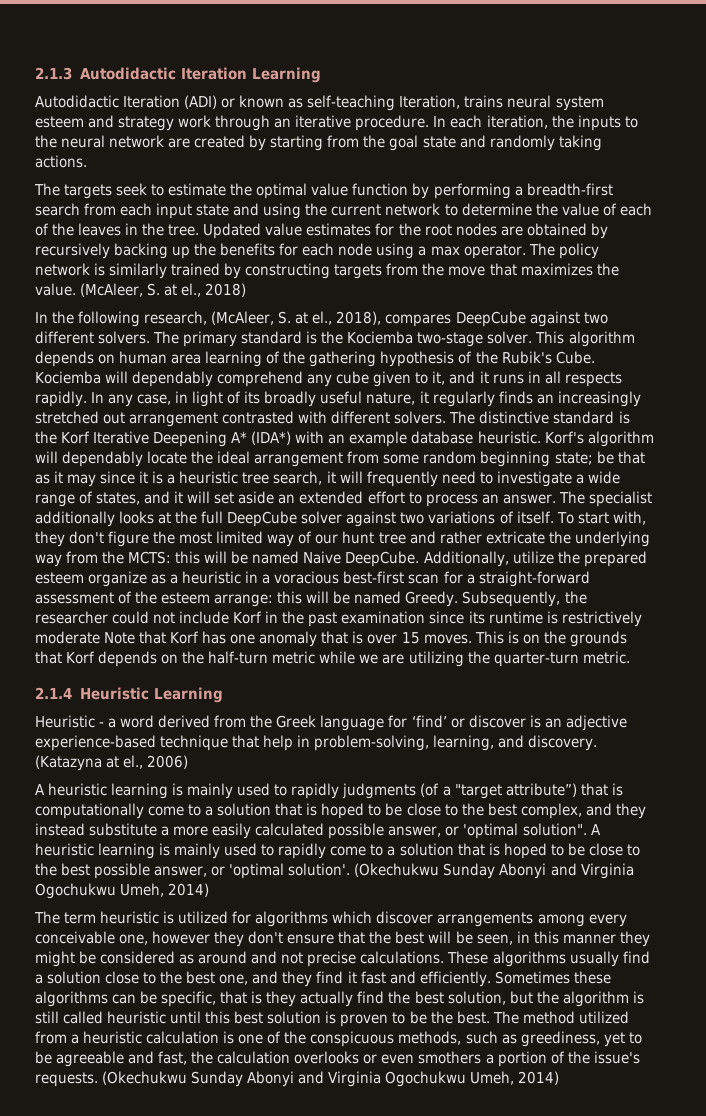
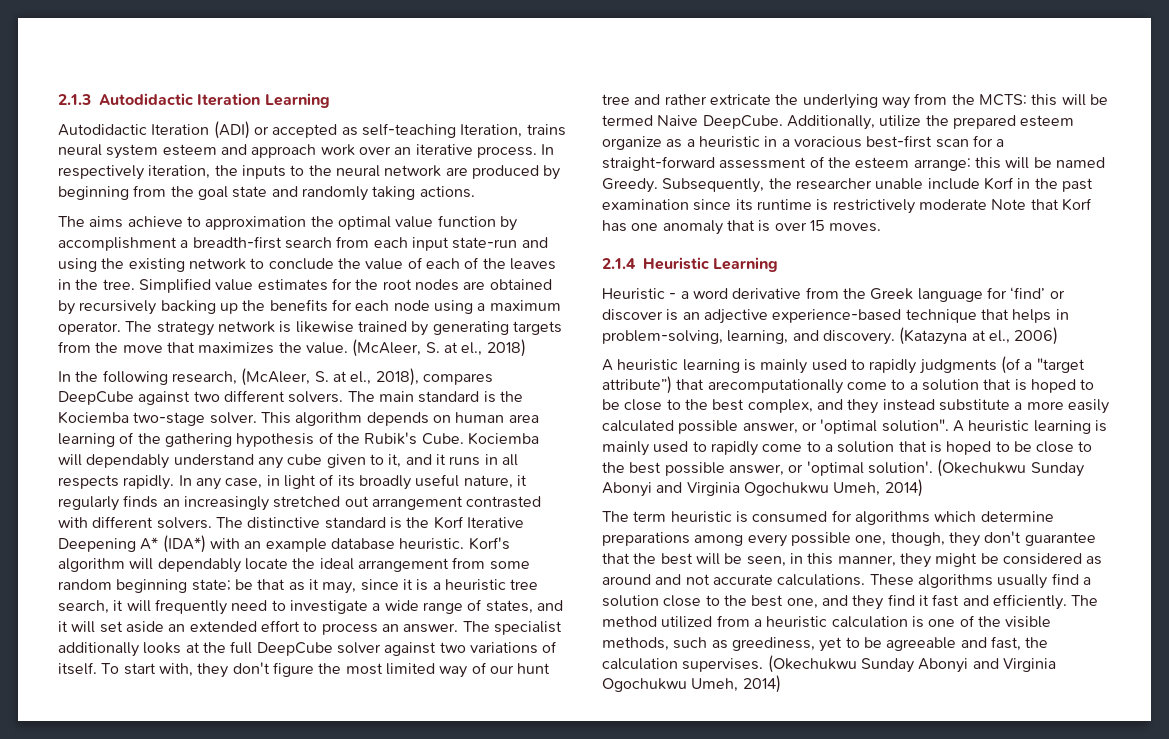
- Autodidactic Iteration (ADI) or known as self-teaching Iteration, trains neural system esteem and strategy work through an iterative procedure. In each iteration, the inputs to the neural network are created by starting from the goal state and randomly taking actions.
+ Autodidactic Iteration (ADI) or accepted as self-teaching Iteration, trains neural system esteem and approach work over an iterative process. In respectively iteration, the inputs to the neural network are produced by beginning from the goal state and randomly taking actions.
- The targets seek to estimate the optimal value function by performing a breadth-first search from each input state and using the current network to determine the value of each of the leaves in the tree.
+ The aims achieve to approximation the optimal value function by accomplishment a breadth-first search from each input state-run and using the existing network to conclude the value of each of the leaves in the tree.
- Updated value estimates for the root nodes are obtained by recursively backing up the benefits for each node using a max operator.
+ Simplified value estimates for the root nodes are obtained by recursively backing up the benefits for each node using a maximum operator.
- The policy network is similarly trained by constructing targets from the move that maximizes the value.
+ The strategy network is likewise trained by generating targets from the move that maximizes the value.
- The primary standard is the Kociemba two-stage solver.
+ The main standard is the Kociemba two-stage solver.
- Kociemba will dependably comprehend any cube given to it, and it runs in all respects rapidly.
+ Kociemba will dependably understand any cube given to it, and it runs in all respects rapidly.
- Korf's algorithm will dependably locate the ideal arrangement from some random beginning state; be that as it may since it is a heuristic tree search, it will frequently need to investigate a wide range of states, and it will set aside an extended effort to process an answer.
+ Korf's algorithm will dependably locate the ideal arrangement from some random beginning state; be that as it may, since it is a heuristic tree search, it will frequently need to investigate a wide range of states, and it will set aside an extended effort to process an answer.
- To start with, they don't figure the most limited way of our hunt tree and rather extricate the underlying way from the MCTS: this will be named Naive DeepCube.
+ To start with, they don't figure the most limited way of our hunt tree and rather extricate the underlying way from the MCTS: this will be termed Naive DeepCube.
- Subsequently, the researcher could not include Korf in the past examination since its runtime is restrictively moderate Note that Korf has one anomaly that is over 15 moves. This is on the grounds that Korf depends on the half-turn metric while we are utilizing the quarter-turn metric.
+ Subsequently, the researcher unable include Korf in the past examination since its runtime is restrictively moderate Note that Korf has one anomaly that is over 15 moves.
- Heuristic - a word derived from the Greek language for ‘find’ or discover is an adjective experience-based technique that help in problem-solving, learning, and discovery.
+ Heuristic - a word derivative from the Greek language for ‘find’ or discover is an adjective experience-based technique that helps in problem-solving, learning, and discovery.
- A heuristic learning is mainly used to rapidly judgments (of a "target attribute”) that is computationally come to a solution that is hoped to be close to the best complex, and they instead substitute a more easily calculated possible answer, or 'optimal solution".
+ A heuristic learning is mainly used to rapidly judgments (of a "target attribute”) that arecomputationally come to a solution that is hoped to be close to the best complex, and they instead substitute a more easily calculated possible answer, or 'optimal solution".
- The term heuristic is utilized for algorithms which discover arrangements among every conceivable one, however they don't ensure that the best will be seen, in this manner they might be considered as around and not precise calculations.
+ The term heuristic is consumed for algorithms which determine preparations among every possible one, though, they don't guarantee that the best will be seen, in this manner, they might be considered as around and not accurate calculations.
- Sometimes these algorithms can be specific, that is they actually find the best solution, but the algorithm is still called heuristic until this best solution is proven to be the best.
- The method utilized from a heuristic calculation is one of the conspicuous methods, such as greediness, yet to be agreeable and fast, the calculation overlooks or even smothers a portion of the issue's requests.
+ The method utilized from a heuristic calculation is one of the visible methods, such as greediness, yet to be agreeable and fast, the calculation supervises.

